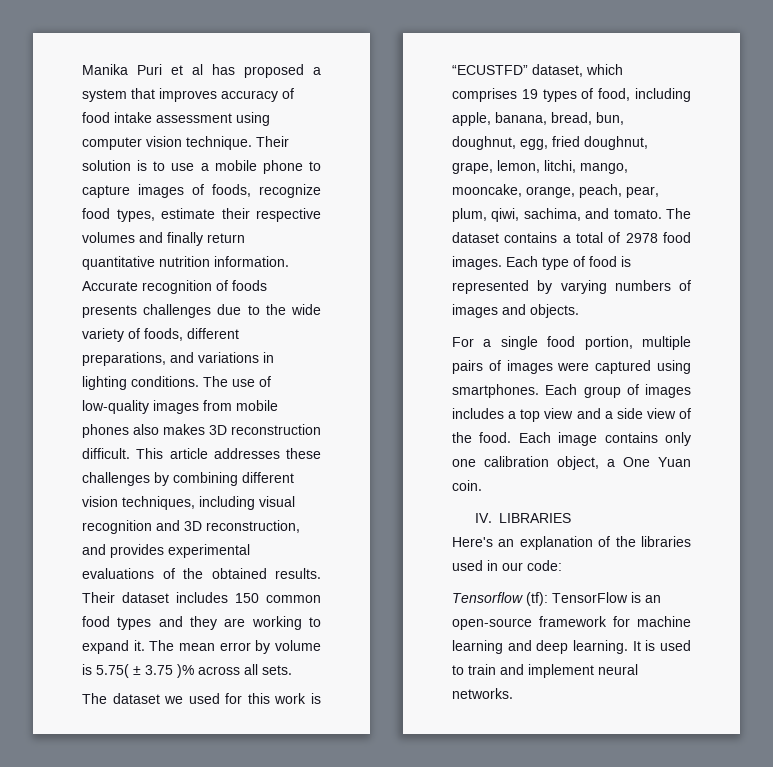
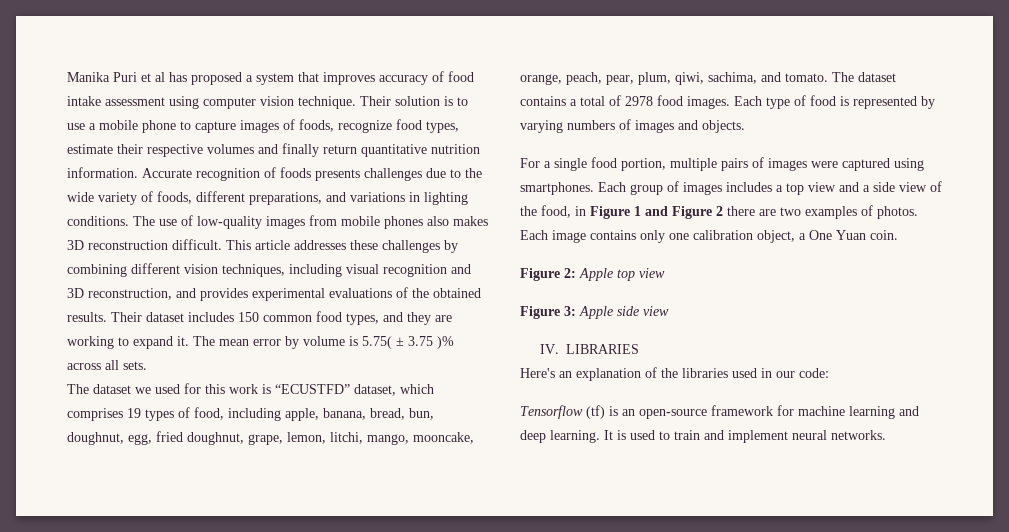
- Their dataset includes 150 common food types and they are working to expand it.
+ Their dataset includes 150 common food types, and they are working to expand it.
- Each group of images includes a top view and a side view of the food.
+ Each group of images includes a top view and a side view of the food, in Figure 1 and Figure 2 there are two examples of photos.
+ Figure 2: Apple top view
+ Figure 3: Apple side view
- Tensorflow (tf): TensorFlow is an open-source framework for machine learning and deep learning.
+ Tensorflow (tf) is an open-source framework for machine learning and deep learning.

